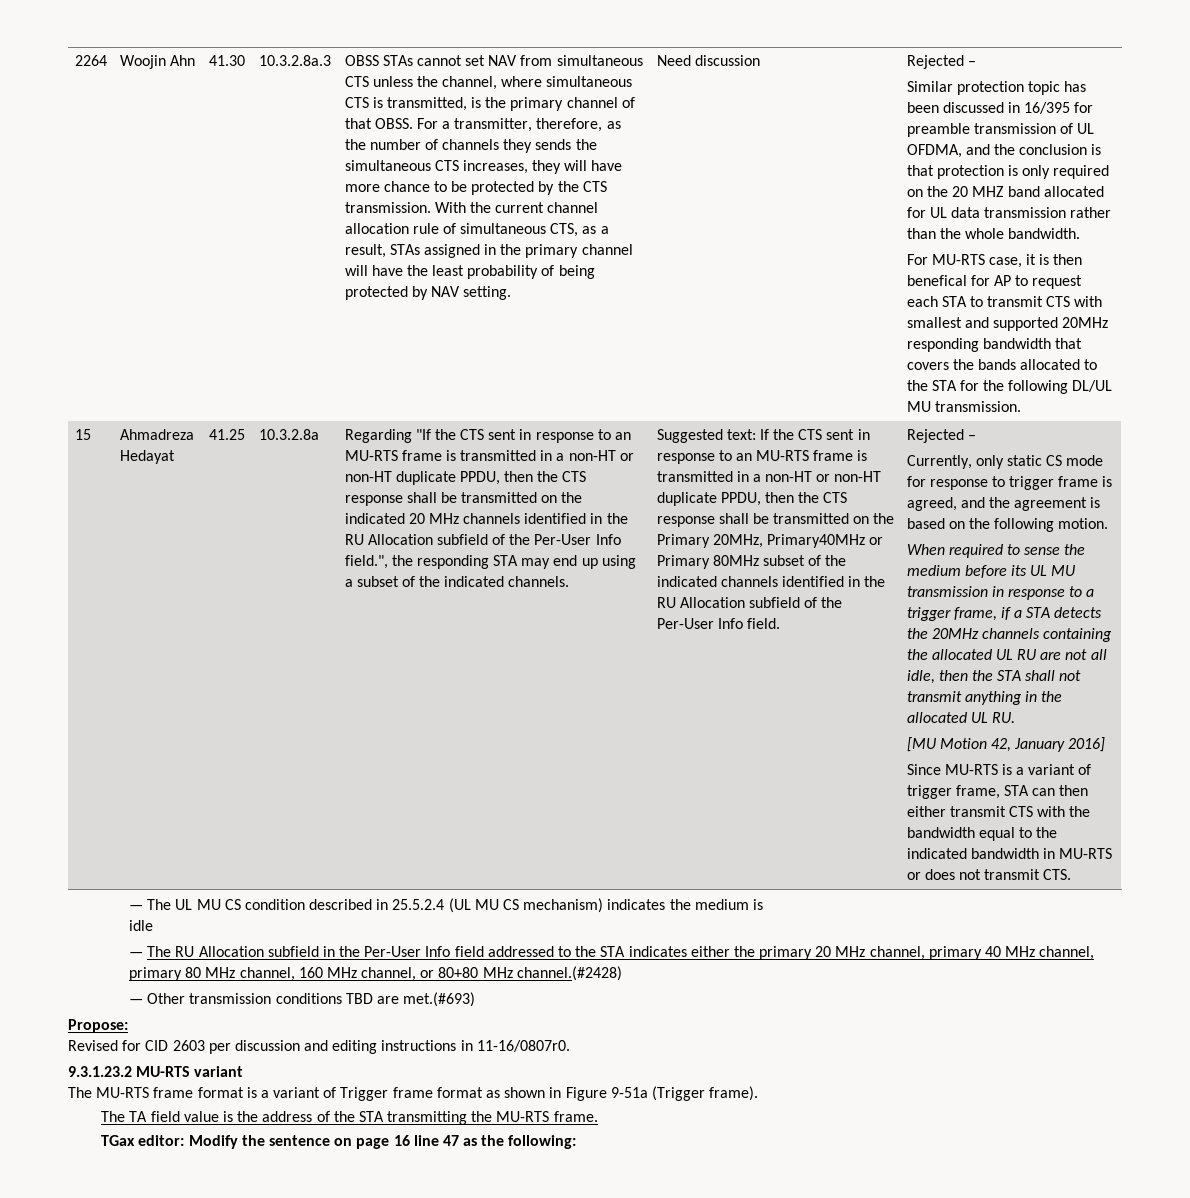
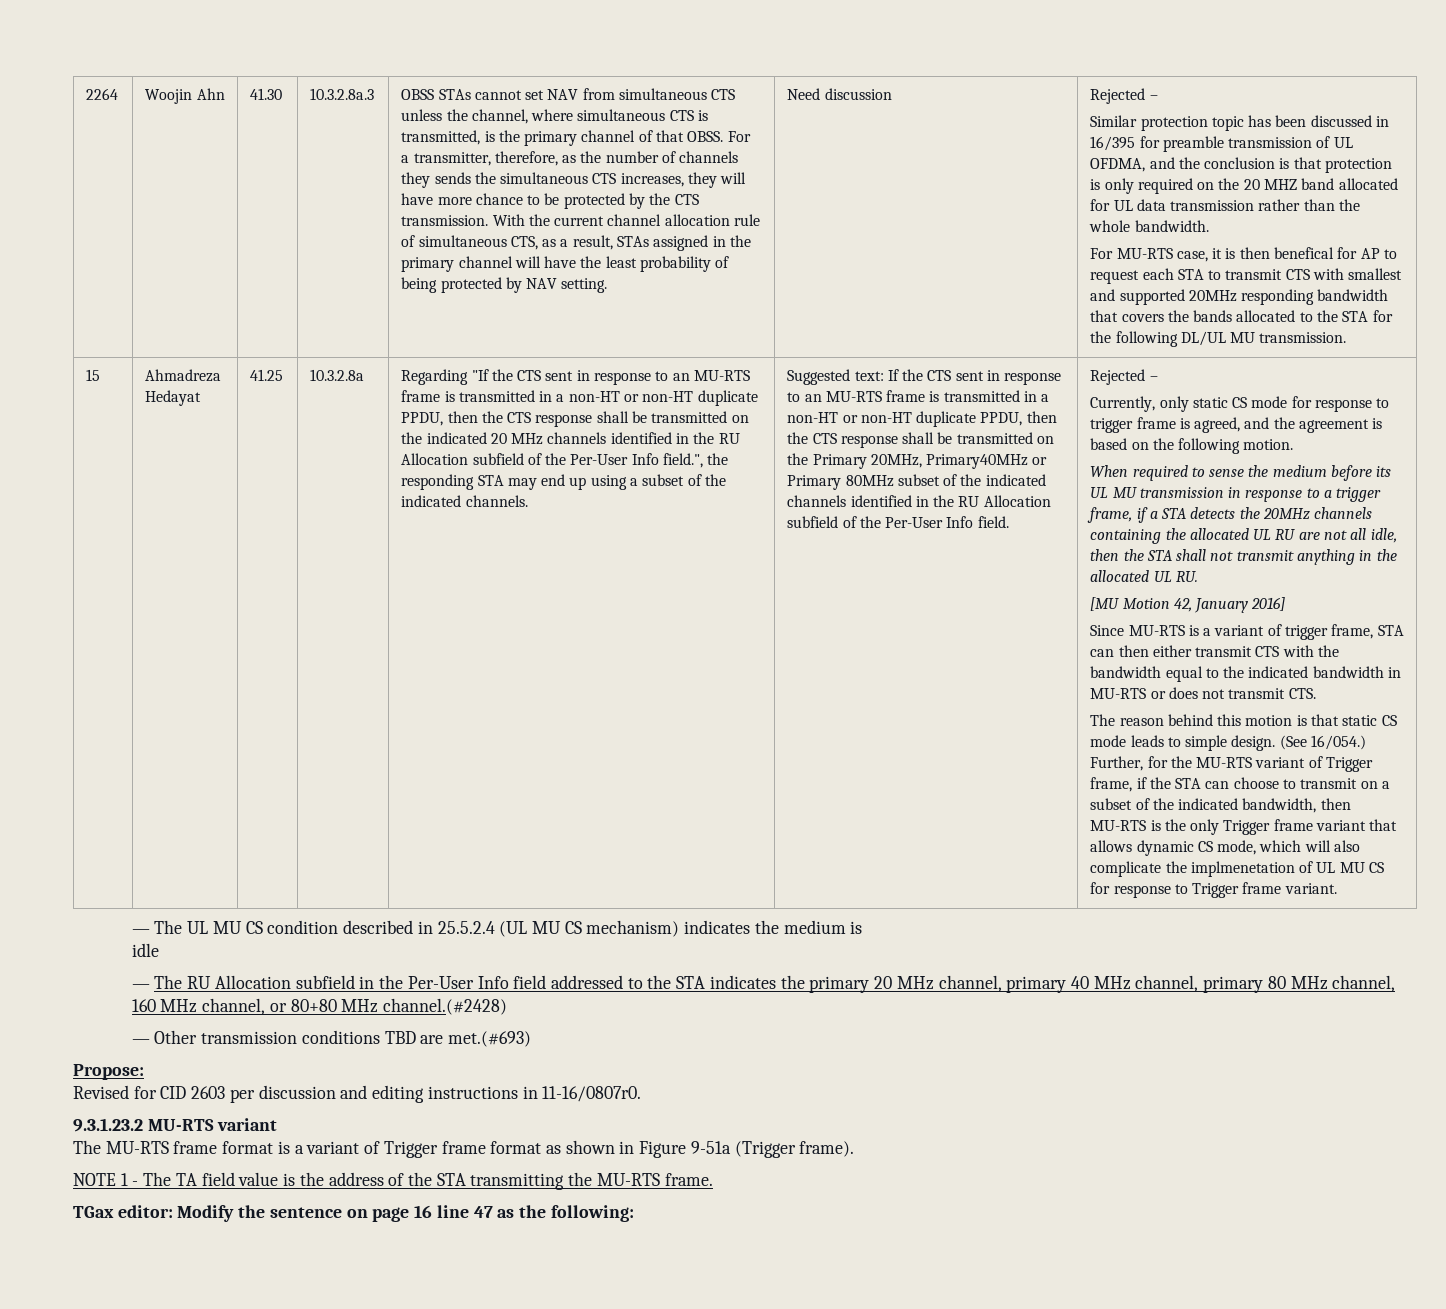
+ The reason behind this motion is that static CS mode leads to simple design. (See 16/054.) Further, for the MU-RTS variant of Trigger frame, if the STA can choose to transmit on a subset of the indicated bandwidth, then MU-RTS is the only Trigger frame variant that allows dynamic CS mode, which will also complicate the implmenetation of UL MU CS for response to Trigger frame variant.
- — The RU Allocation subfield in the Per-User Info field addressed to the STA indicates either the primary 20 MHz channel, primary 40 MHz channel, primary 80 MHz channel, 160 MHz channel, or 80+80 MHz channel.(#2428)
+ — The RU Allocation subfield in the Per-User Info field addressed to the STA indicates the primary 20 MHz channel, primary 40 MHz channel, primary 80 MHz channel, 160 MHz channel, or 80+80 MHz channel.(#2428)
- The TA field value is the address of the STA transmitting the MU-RTS frame.
+ NOTE 1 - The TA field value is the address of the STA transmitting the MU-RTS frame.

